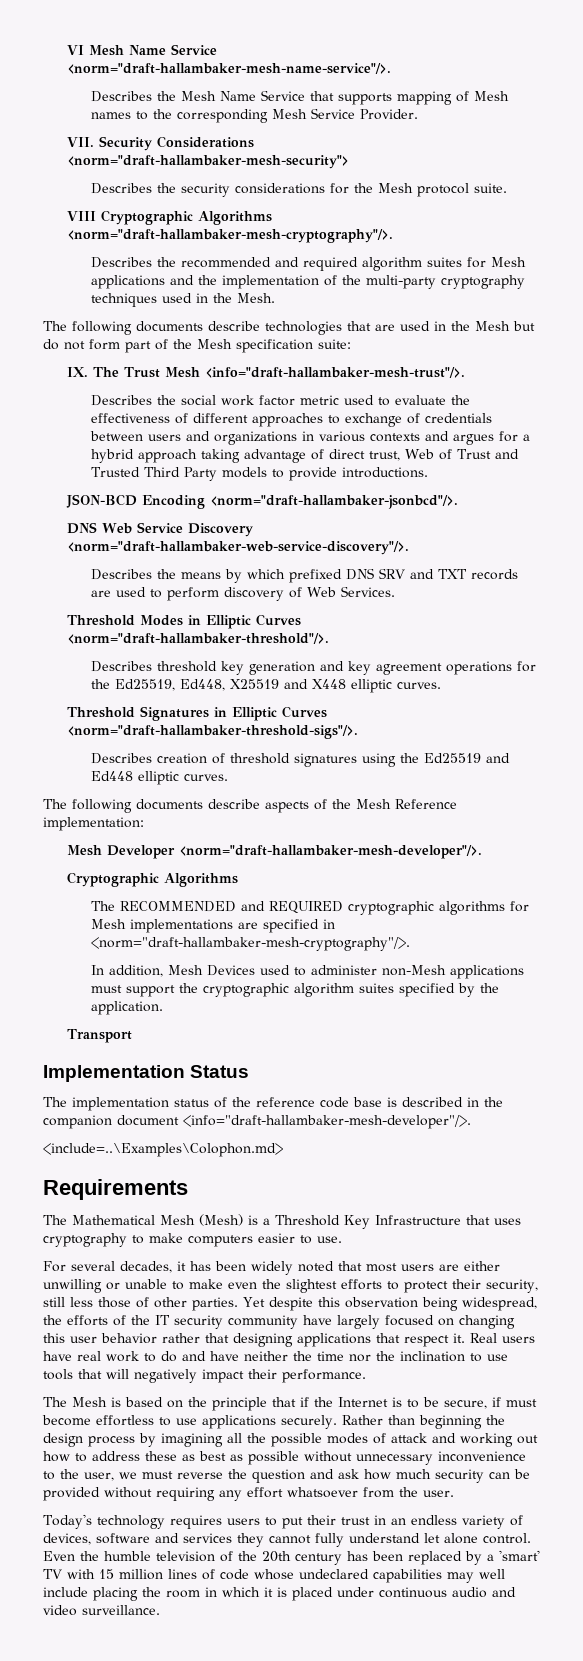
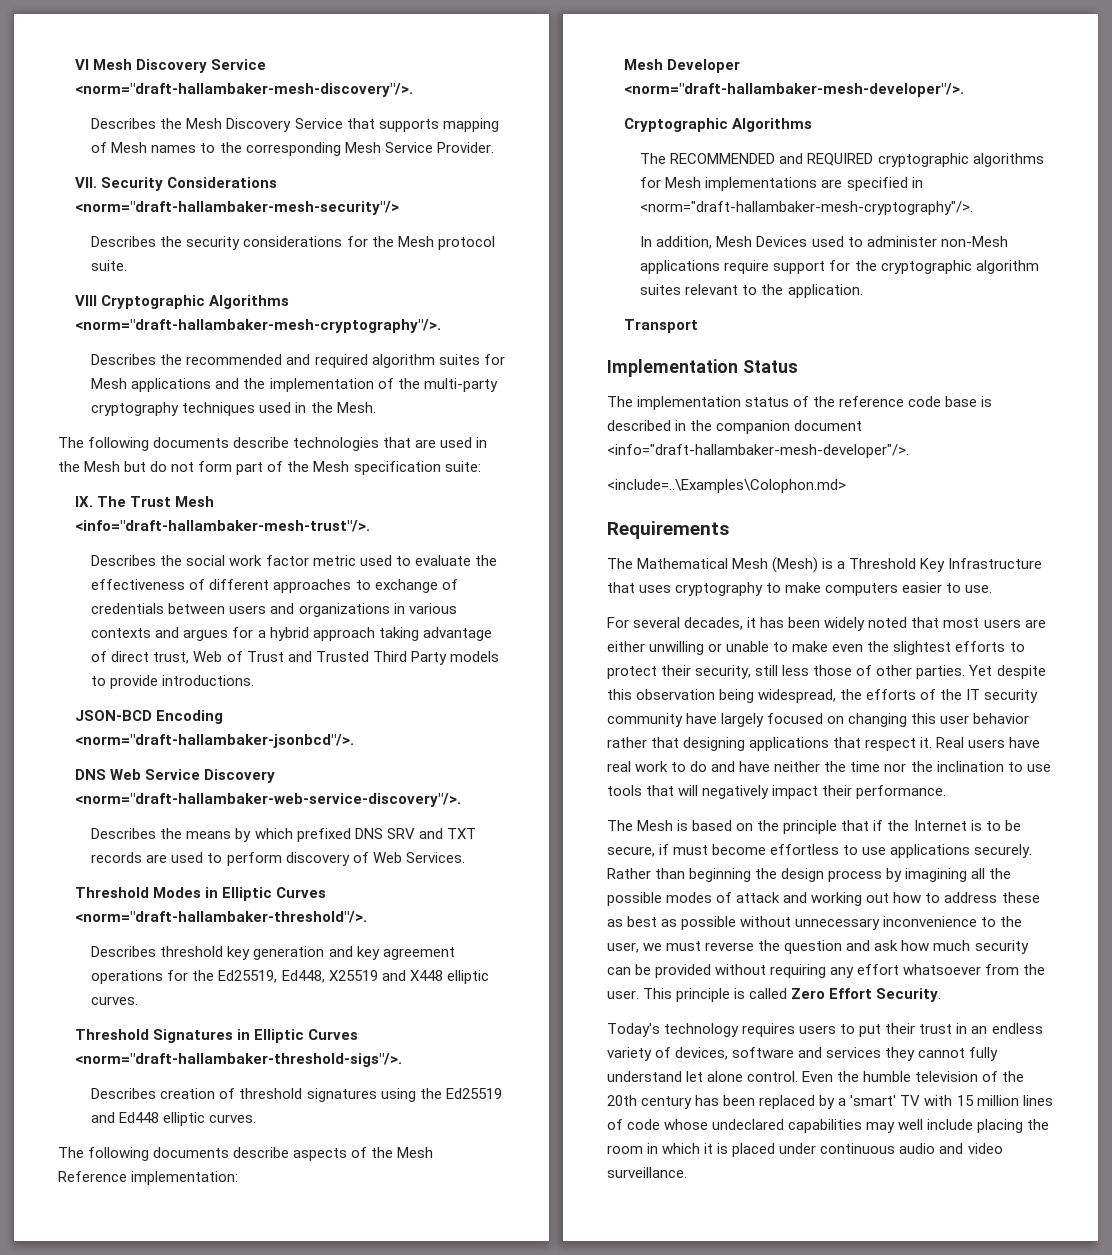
- VI Mesh Name Service <norm="draft-hallambaker-mesh-name-service"/>.
+ VI Mesh Discovery Service <norm="draft-hallambaker-mesh-discovery"/>.
- Describes the Mesh Name Service that supports mapping of Mesh names to the corresponding Mesh Service Provider.
+ Describes the Mesh Discovery Service that supports mapping of Mesh names to the corresponding Mesh Service Provider.
- VII. Security Considerations <norm="draft-hallambaker-mesh-security">
+ VII. Security Considerations <norm="draft-hallambaker-mesh-security"/>
- In addition, Mesh Devices used to administer non-Mesh applications must support the cryptographic algorithm suites specified by the application.
+ In addition, Mesh Devices used to administer non-Mesh applications require support for the cryptographic algorithm suites relevant to the application.
+ This principle is called Zero Effort Security.

